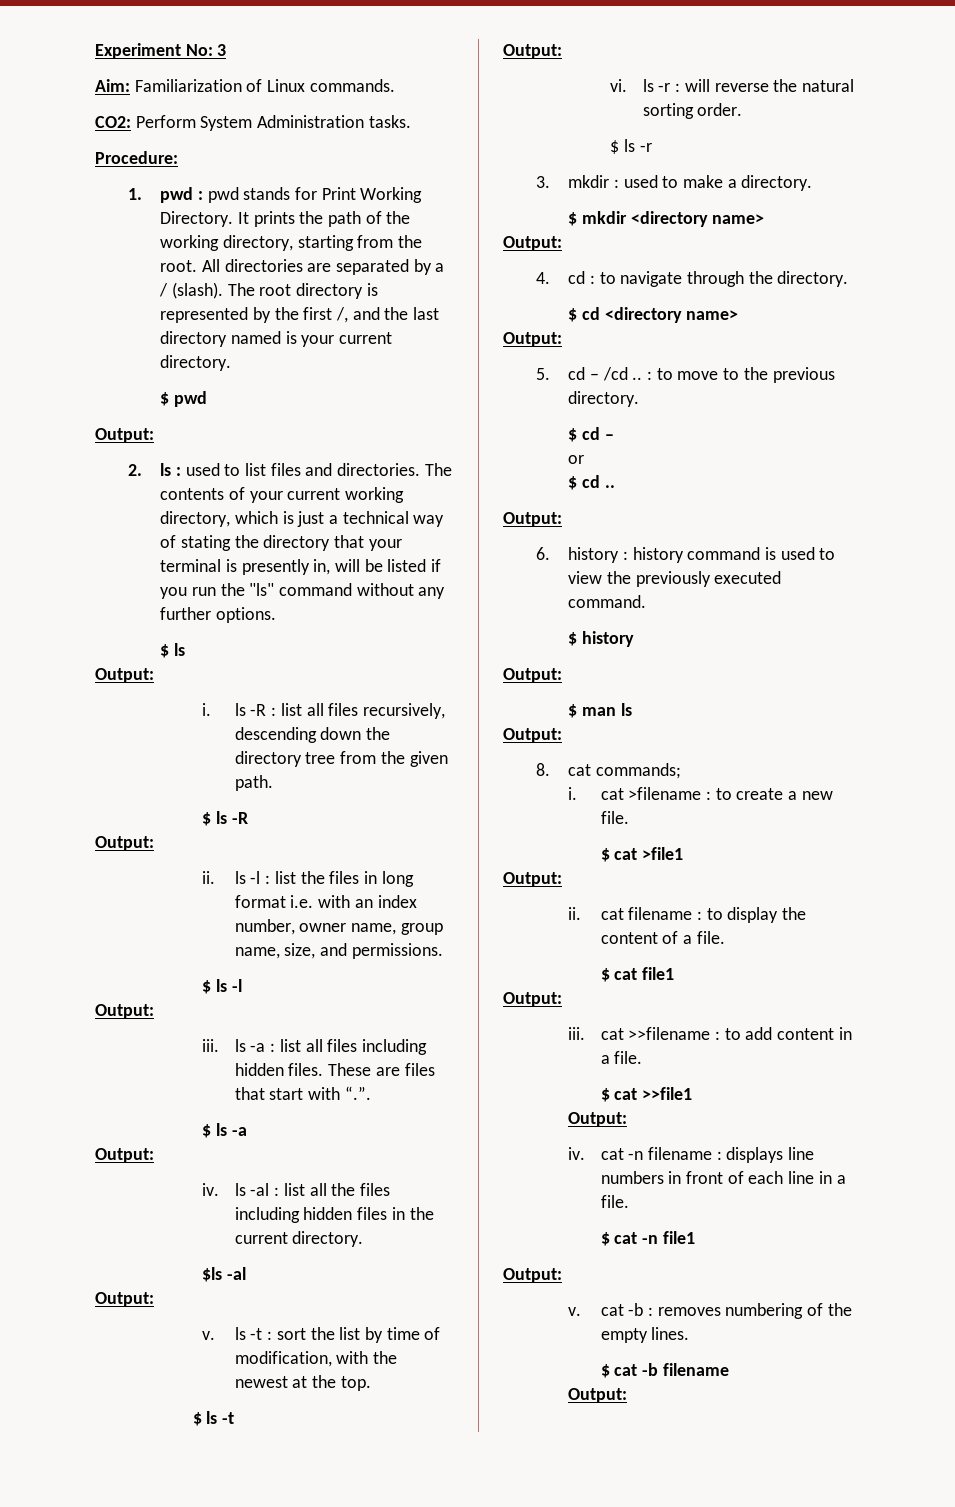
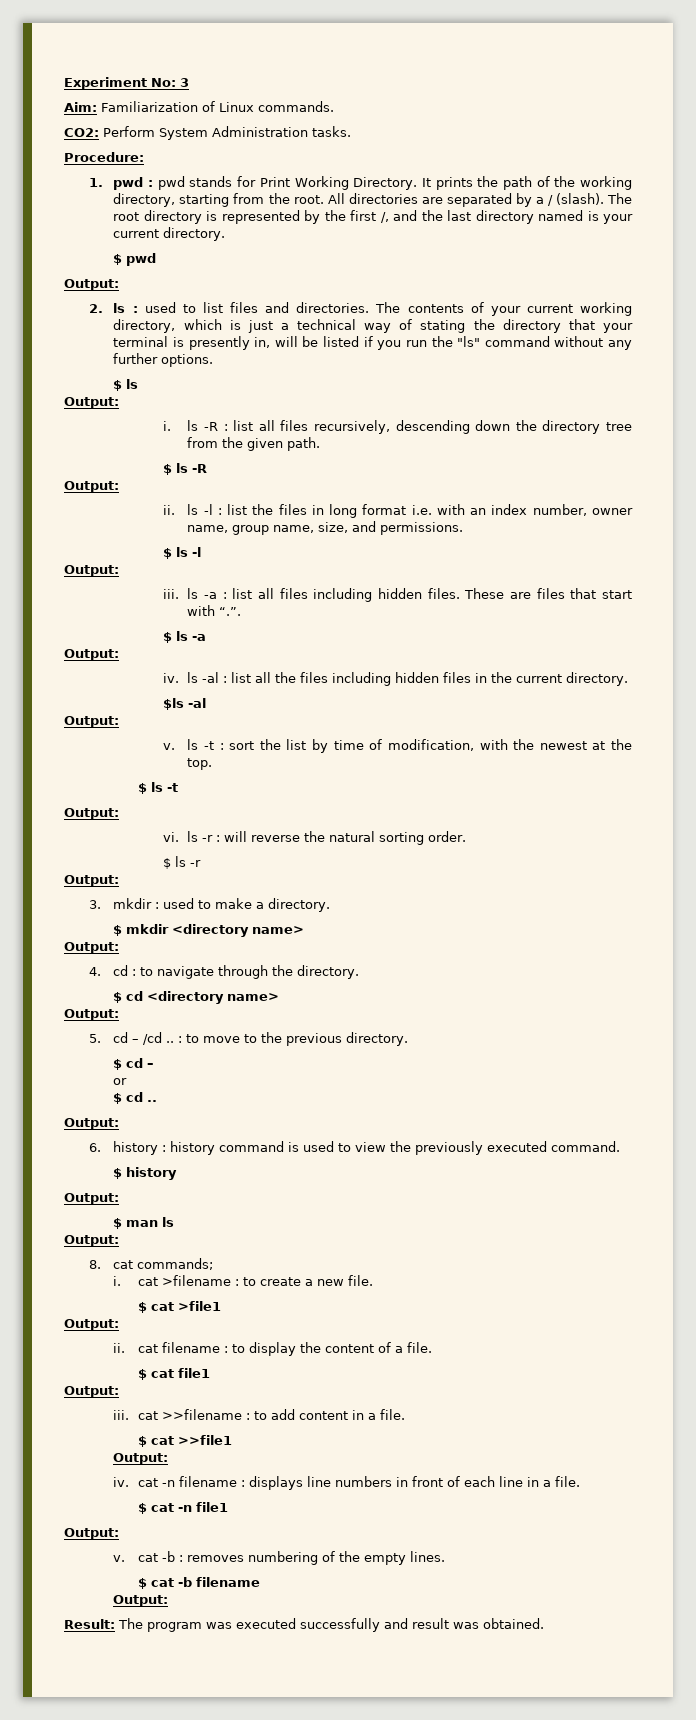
  $ ls -r
+ Output:
+ Result: The program was executed successfully and result was obtained.

